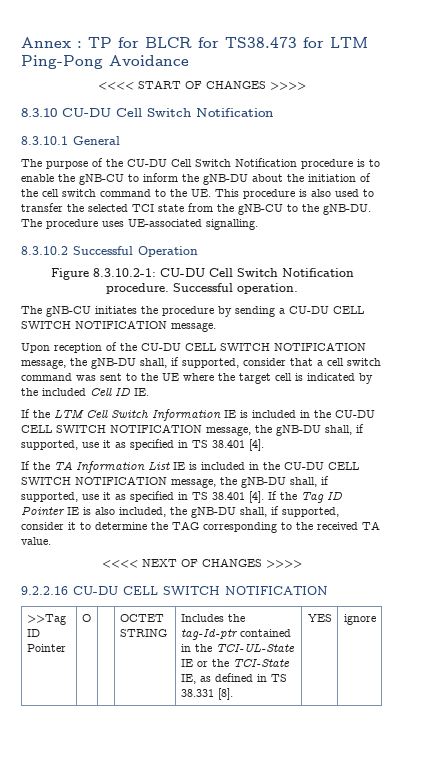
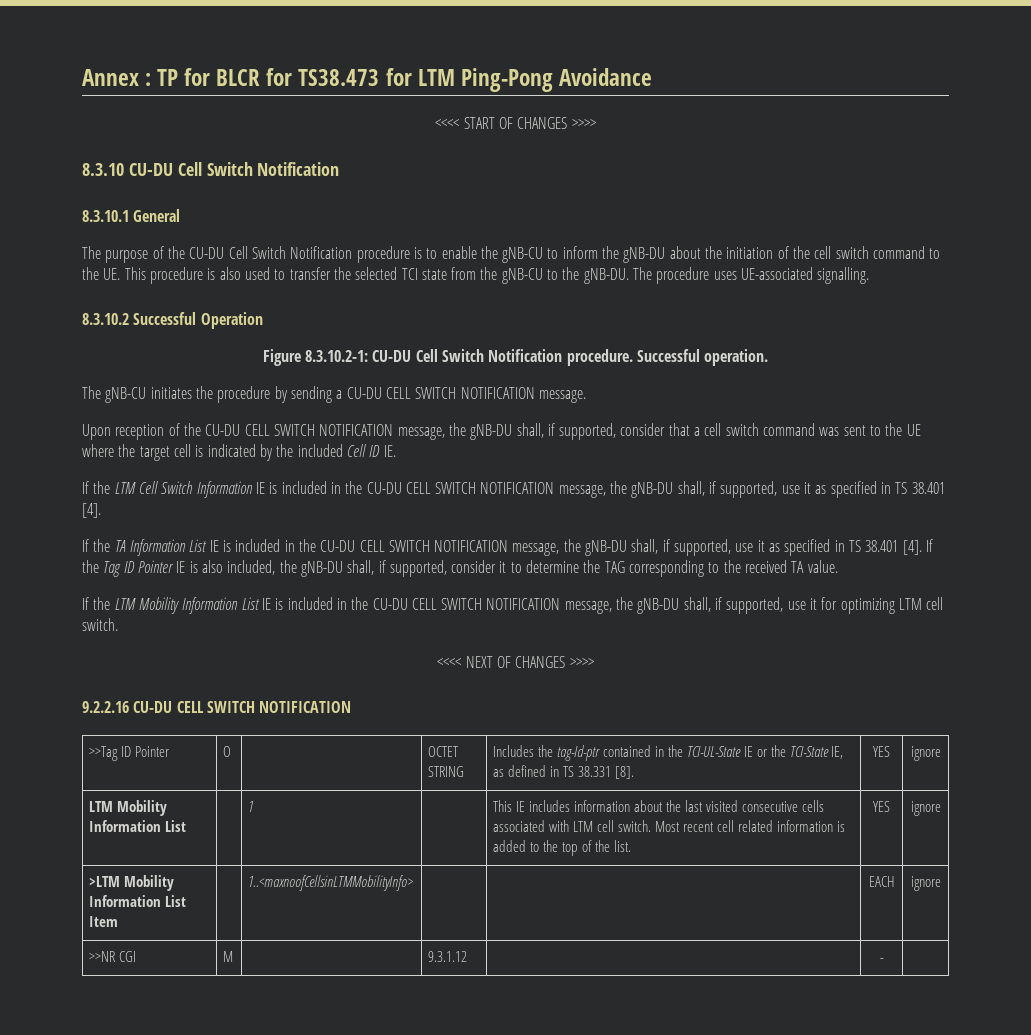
+ If the LTM Mobility Information List IE is included in the CU-DU CELL SWITCH NOTIFICATION message, the gNB-DU shall, if supported, use it for optimizing LTM cell switch.
+ LTM Mobility Information List | | 1 | | This IE includes information about the last visited consecutive cells associated with LTM cell switch. Most recent cell related information is added to the top of the list. | YES | ignore
+ >LTM Mobility Information List Item | | 1..<maxnoofCellsinLTMMobilityInfo> | | | EACH | ignore
+ >>NR CGI | M | | 9.3.1.12 | | - |

